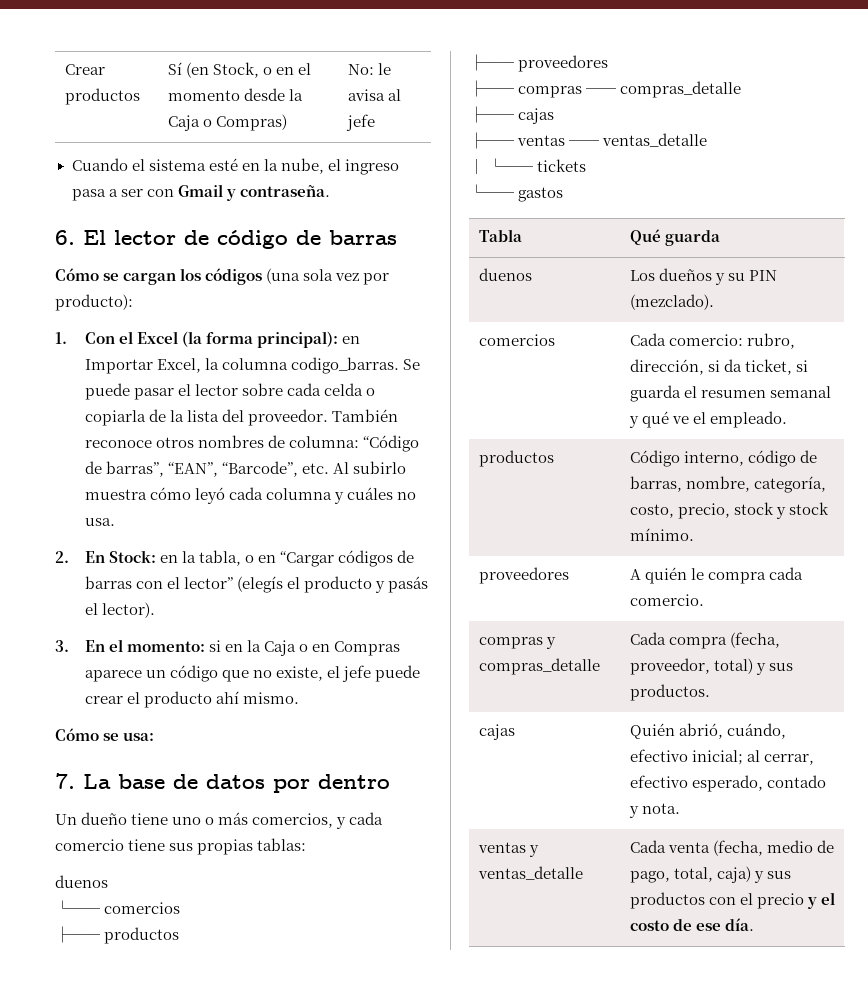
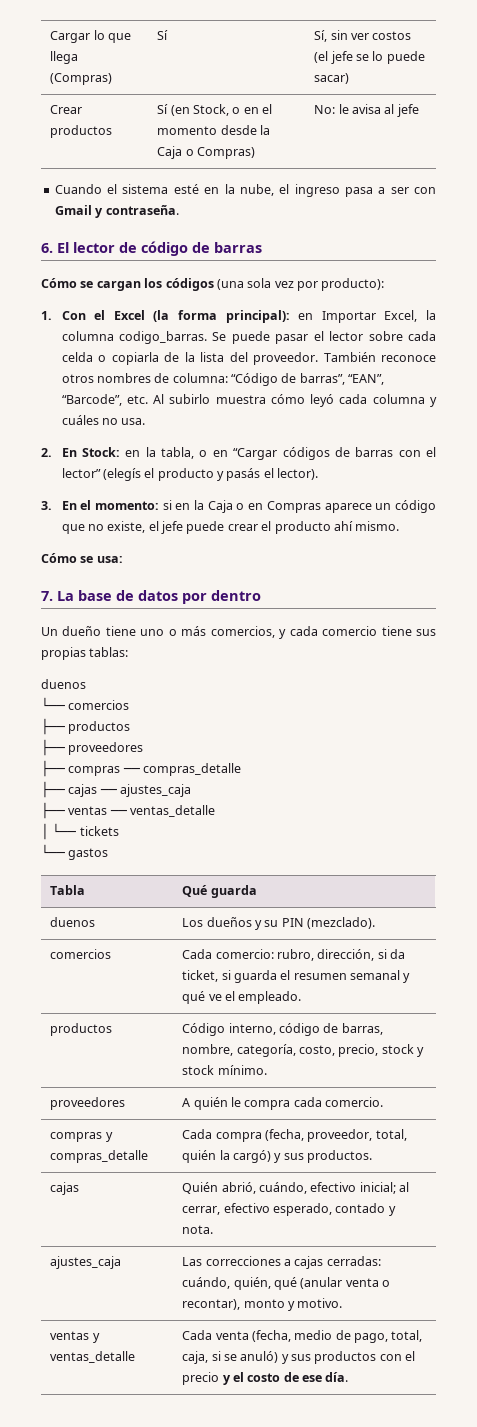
+ Cargar lo que llega (Compras) | Sí | Sí, sin ver costos (el jefe se lo puede sacar)
- ├── cajas
+ ├── cajas ── ajustes_caja
- compras y compras_detalle | Cada compra (fecha, proveedor, total) y sus productos.
+ compras y compras_detalle | Cada compra (fecha, proveedor, total, quién la cargó) y sus productos.
+ ajustes_caja | Las correcciones a cajas cerradas: cuándo, quién, qué (anular venta o recontar), monto y motivo.
- ventas y ventas_detalle | Cada venta (fecha, medio de pago, total, caja) y sus productos con el precio y el costo de ese día.
+ ventas y ventas_detalle | Cada venta (fecha, medio de pago, total, caja, si se anuló) y sus productos con el precio y el costo de ese día.

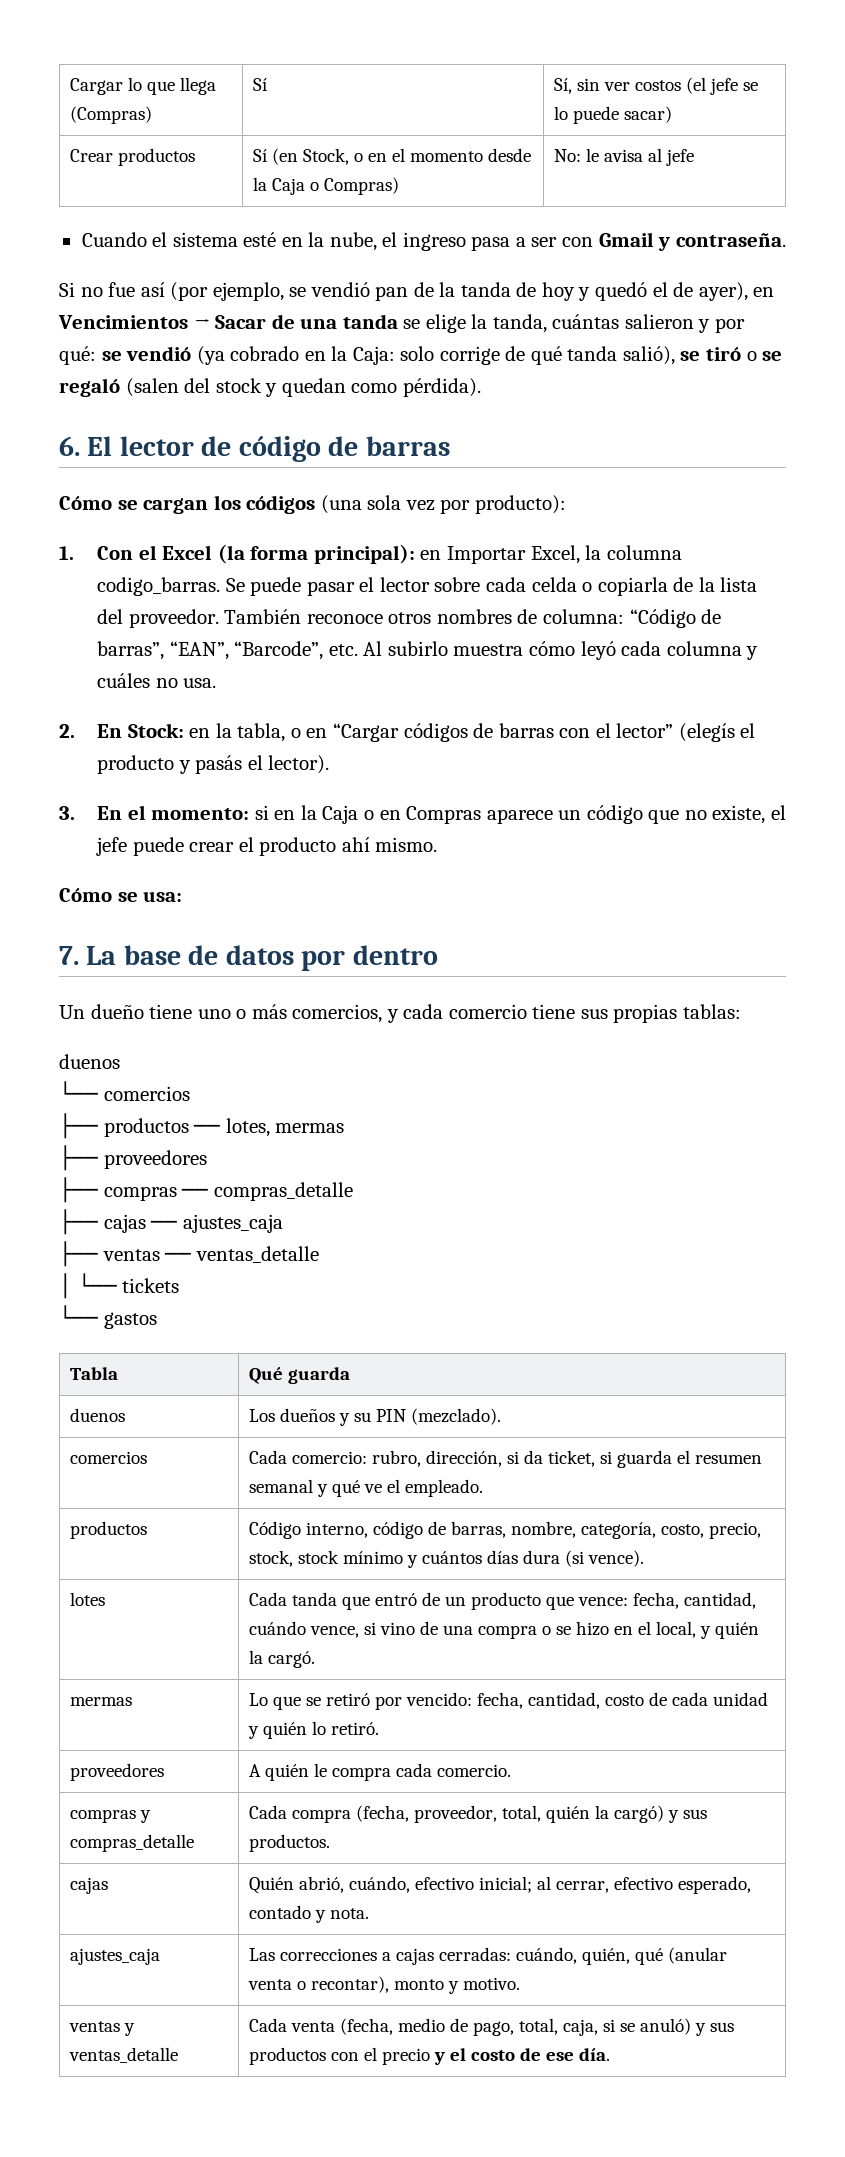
+ Si no fue así (por ejemplo, se vendió pan de la tanda de hoy y quedó el de ayer), en Vencimientos → Sacar de una tanda se elige la tanda, cuántas salieron y por qué: se vendió (ya cobrado en la Caja: solo corrige de qué tanda salió), se tiró o se regaló (salen del stock y quedan como pérdida).
- ├── productos
+ ├── productos ── lotes, mermas
- productos | Código interno, código de barras, nombre, categoría, costo, precio, stock y stock mínimo.
+ productos | Código interno, código de barras, nombre, categoría, costo, precio, stock, stock mínimo y cuántos días dura (si vence).
+ lotes | Cada tanda que entró de un producto que vence: fecha, cantidad, cuándo vence, si vino de una compra o se hizo en el local, y quién la cargó.
+ mermas | Lo que se retiró por vencido: fecha, cantidad, costo de cada unidad y quién lo retiró.

